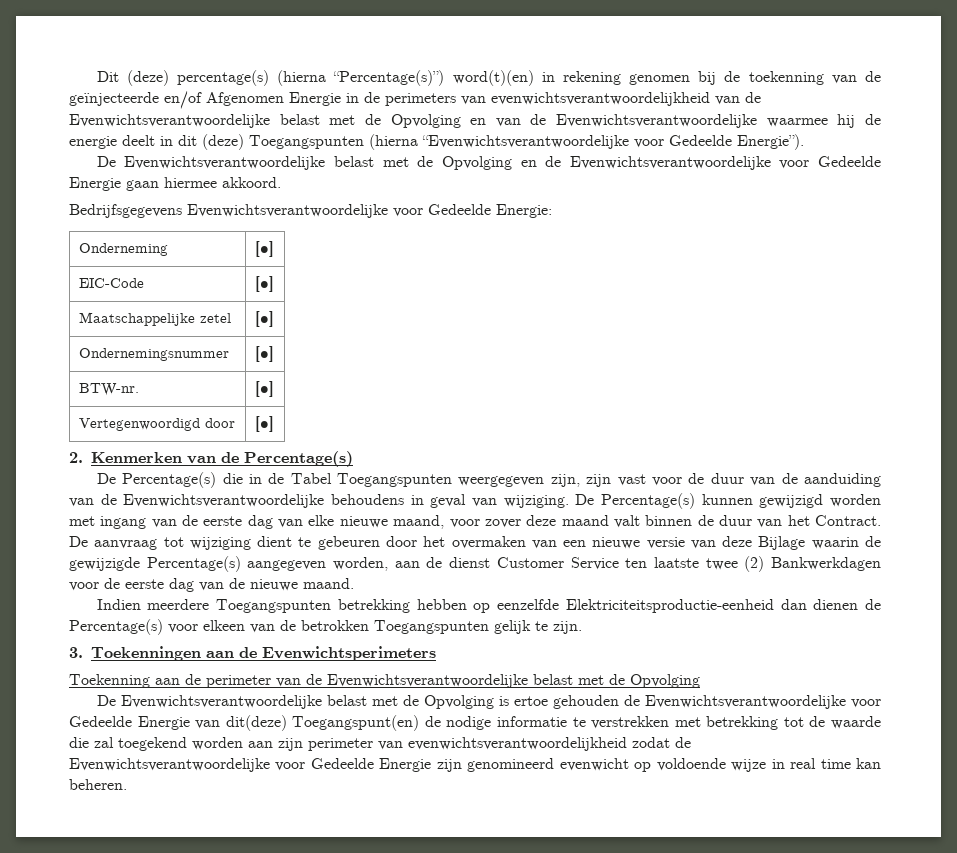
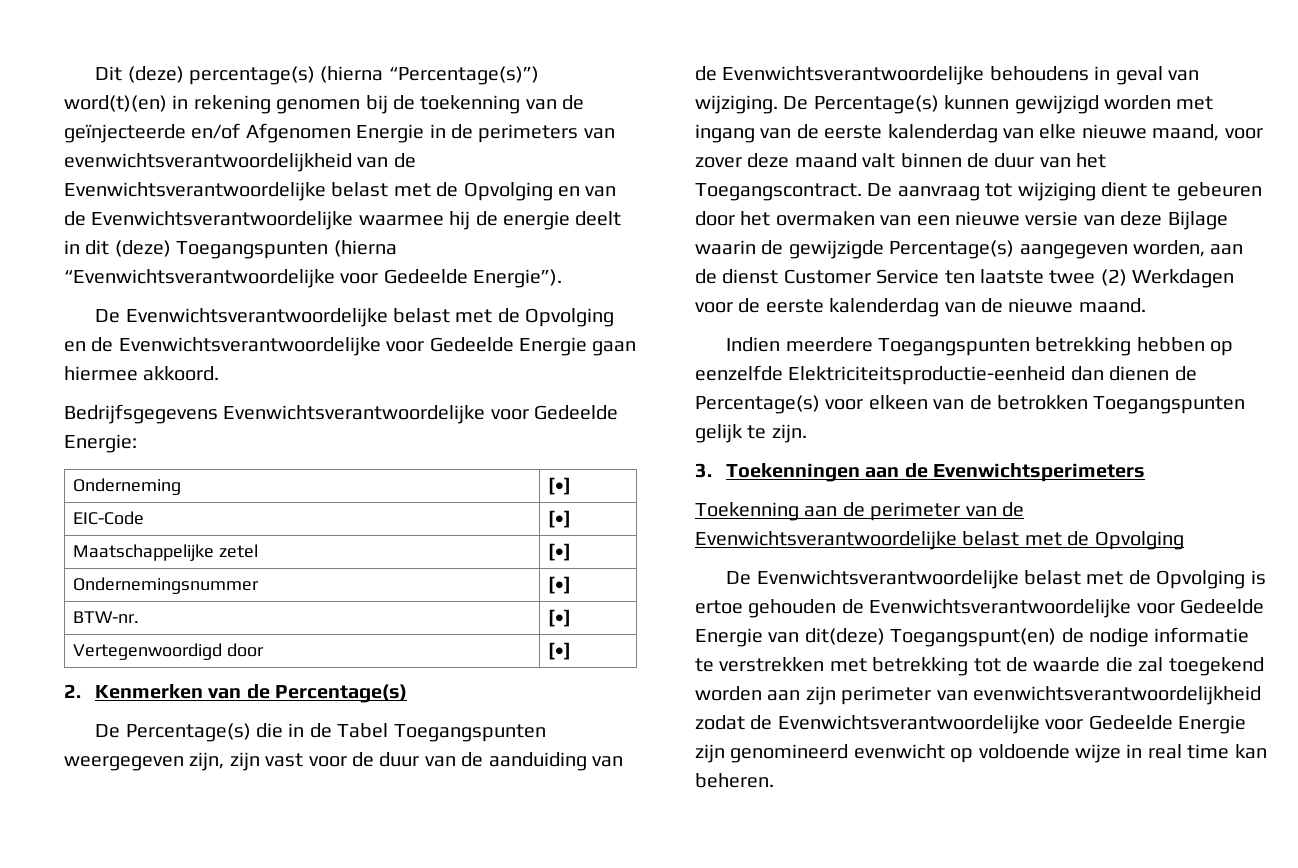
- De Percentage(s) kunnen gewijzigd worden met ingang van de eerste dag van elke nieuwe maand, voor zover deze maand valt binnen de duur van het Contract.
+ De Percentage(s) kunnen gewijzigd worden met ingang van de eerste kalenderdag van elke nieuwe maand, voor zover deze maand valt binnen de duur van het Toegangscontract.
- De aanvraag tot wijziging dient te gebeuren door het overmaken van een nieuwe versie van deze Bijlage waarin de gewijzigde Percentage(s) aangegeven worden, aan de dienst Customer Service ten laatste twee (2) Bankwerkdagen voor de eerste dag van de nieuwe maand.
+ De aanvraag tot wijziging dient te gebeuren door het overmaken van een nieuwe versie van deze Bijlage waarin de gewijzigde Percentage(s) aangegeven worden, aan de dienst Customer Service ten laatste twee (2) Werkdagen voor de eerste kalenderdag van de nieuwe maand.

